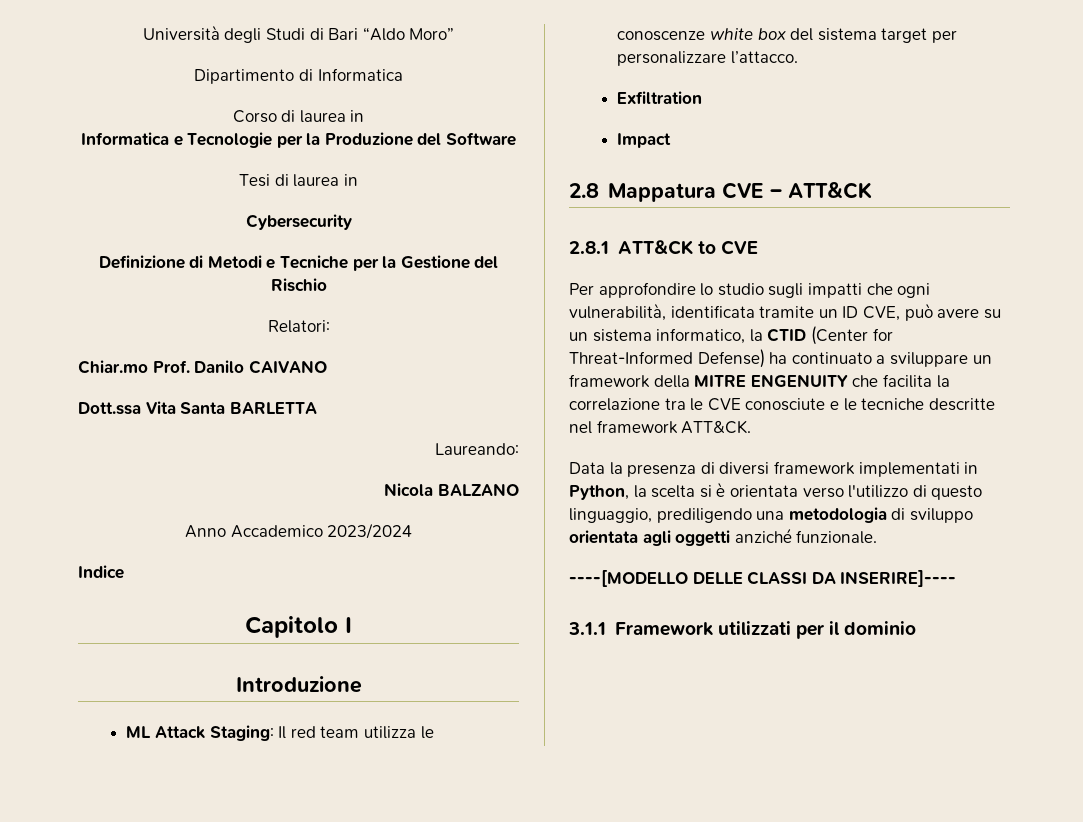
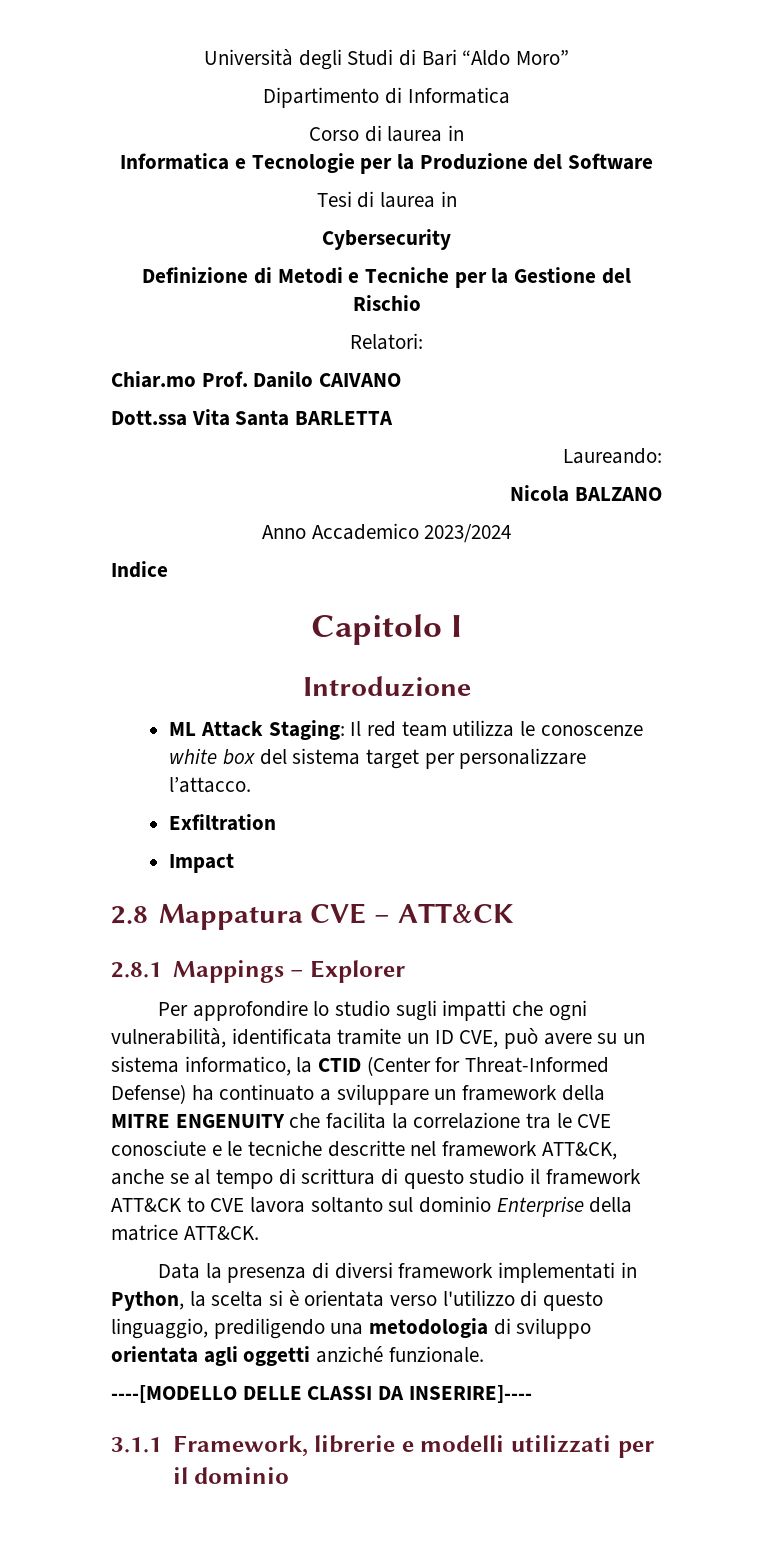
- 2.8.1 ATT&CK to CVE
+ 2.8.1 Mappings – Explorer
- Per approfondire lo studio sugli impatti che ogni vulnerabilità, identificata tramite un ID CVE, può avere su un sistema informatico, la CTID (Center for Threat-Informed Defense) ha continuato a sviluppare un framework della MITRE ENGENUITY che facilita la correlazione tra le CVE conosciute e le tecniche descritte nel framework ATT&CK.
+ Per approfondire lo studio sugli impatti che ogni vulnerabilità, identificata tramite un ID CVE, può avere su un sistema informatico, la CTID (Center for Threat-Informed Defense) ha continuato a sviluppare un framework della MITRE ENGENUITY che facilita la correlazione tra le CVE conosciute e le tecniche descritte nel framework ATT&CK, anche se al tempo di scrittura di questo studio il framework ATT&CK to CVE lavora soltanto sul dominio Enterprise della matrice ATT&CK.
- 3.1.1 Framework utilizzati per il dominio
+ 3.1.1 Framework, librerie e modelli utilizzati per il dominio

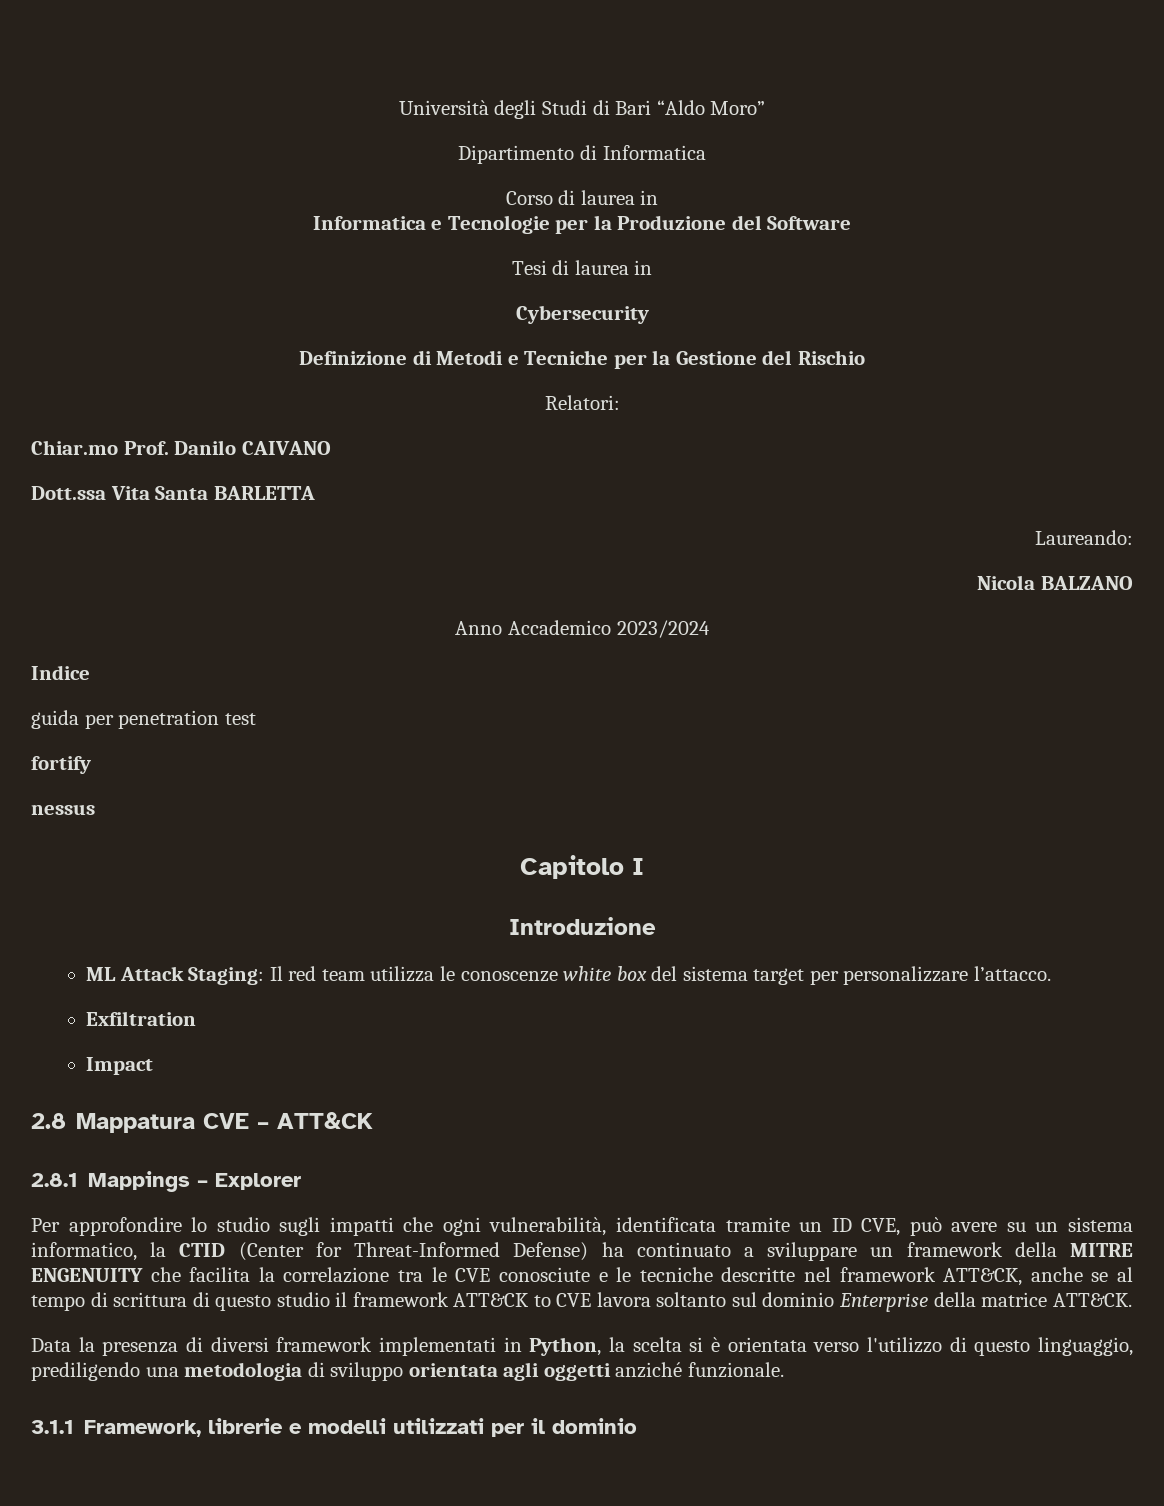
+ guida per penetration test
+ fortify
+ nessus
- ----[MODELLO DELLE CLASSI DA INSERIRE]----

